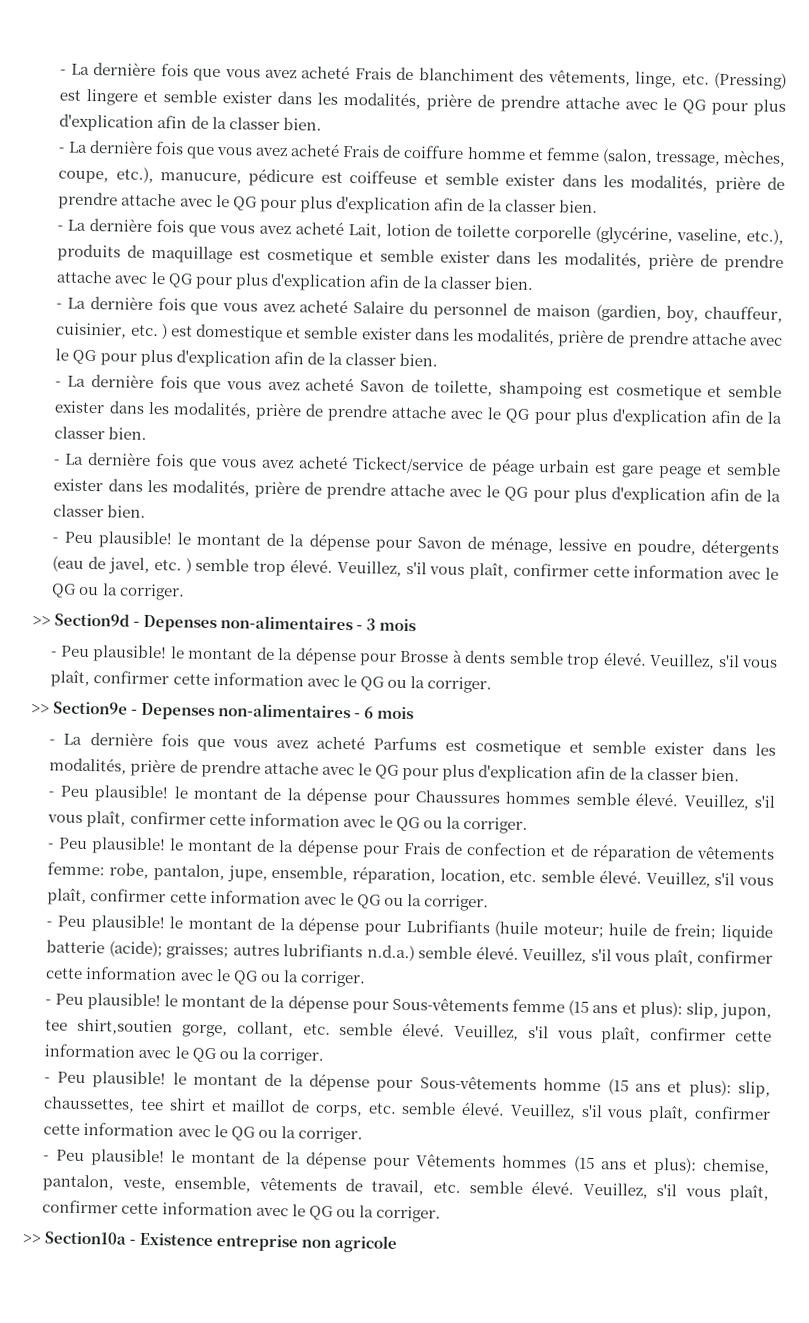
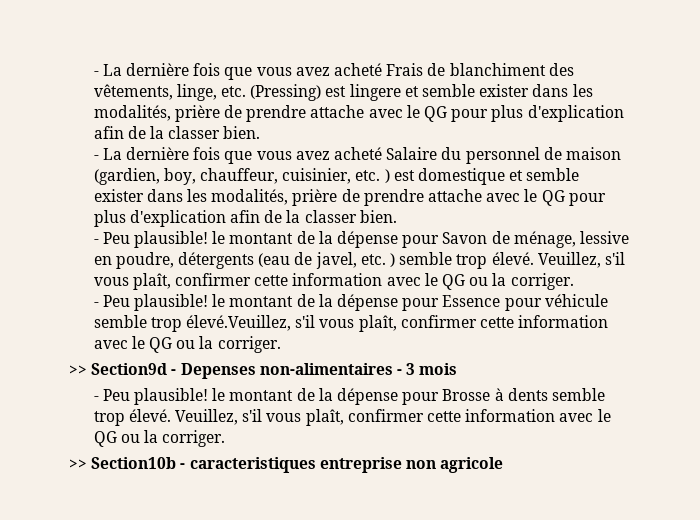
- - La dernière fois que vous avez acheté Frais de coiffure homme et femme (salon, tressage, mèches, coupe, etc.), manucure, pédicure est coiffeuse et semble exister dans les modalités, prière de prendre attache avec le QG pour plus d'explication afin de la classer bien.
- - La dernière fois que vous avez acheté Lait, lotion de toilette corporelle (glycérine, vaseline, etc.), produits de maquillage est cosmetique et semble exister dans les modalités, prière de prendre attache avec le QG pour plus d'explication afin de la classer bien.
- - La dernière fois que vous avez acheté Savon de toilette, shampoing est cosmetique et semble exister dans les modalités, prière de prendre attache avec le QG pour plus d'explication afin de la classer bien.
- - La dernière fois que vous avez acheté Tickect/service de péage urbain est gare peage et semble exister dans les modalités, prière de prendre attache avec le QG pour plus d'explication afin de la classer bien.
+ - Peu plausible! le montant de la dépense pour Essence pour véhicule semble trop élevé.Veuillez, s'il vous plaît, confirmer cette information avec le QG ou la corriger.
- >> Section9e - Depenses non-alimentaires - 6 mois
- - La dernière fois que vous avez acheté Parfums est cosmetique et semble exister dans les modalités, prière de prendre attache avec le QG pour plus d'explication afin de la classer bien.
- - Peu plausible! le montant de la dépense pour Chaussures hommes semble élevé. Veuillez, s'il vous plaît, confirmer cette information avec le QG ou la corriger.
- - Peu plausible! le montant de la dépense pour Frais de confection et de réparation de vêtements femme: robe, pantalon, jupe, ensemble, réparation, location, etc. semble élevé. Veuillez, s'il vous plaît, confirmer cette information avec le QG ou la corriger.
- - Peu plausible! le montant de la dépense pour Lubrifiants (huile moteur; huile de frein; liquide batterie (acide); graisses; autres lubrifiants n.d.a.) semble élevé. Veuillez, s'il vous plaît, confirmer cette information avec le QG ou la corriger.
- - Peu plausible! le montant de la dépense pour Sous-vêtements femme (15 ans et plus): slip, jupon, tee shirt,soutien gorge, collant, etc. semble élevé. Veuillez, s'il vous plaît, confirmer cette information avec le QG ou la corriger.
- - Peu plausible! le montant de la dépense pour Sous-vêtements homme (15 ans et plus): slip, chaussettes, tee shirt et maillot de corps, etc. semble élevé. Veuillez, s'il vous plaît, confirmer cette information avec le QG ou la corriger.
- - Peu plausible! le montant de la dépense pour Vêtements hommes (15 ans et plus): chemise, pantalon, veste, ensemble, vêtements de travail, etc. semble élevé. Veuillez, s'il vous plaît, confirmer cette information avec le QG ou la corriger.
- >> Section10a - Existence entreprise non agricole
+ >> Section10b - caracteristiques entreprise non agricole

